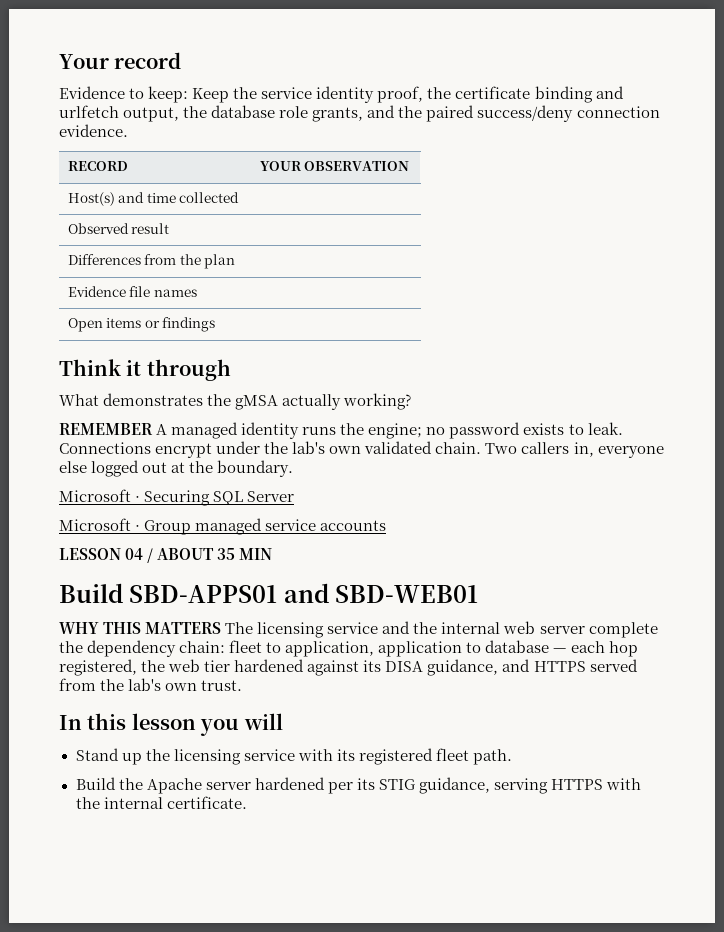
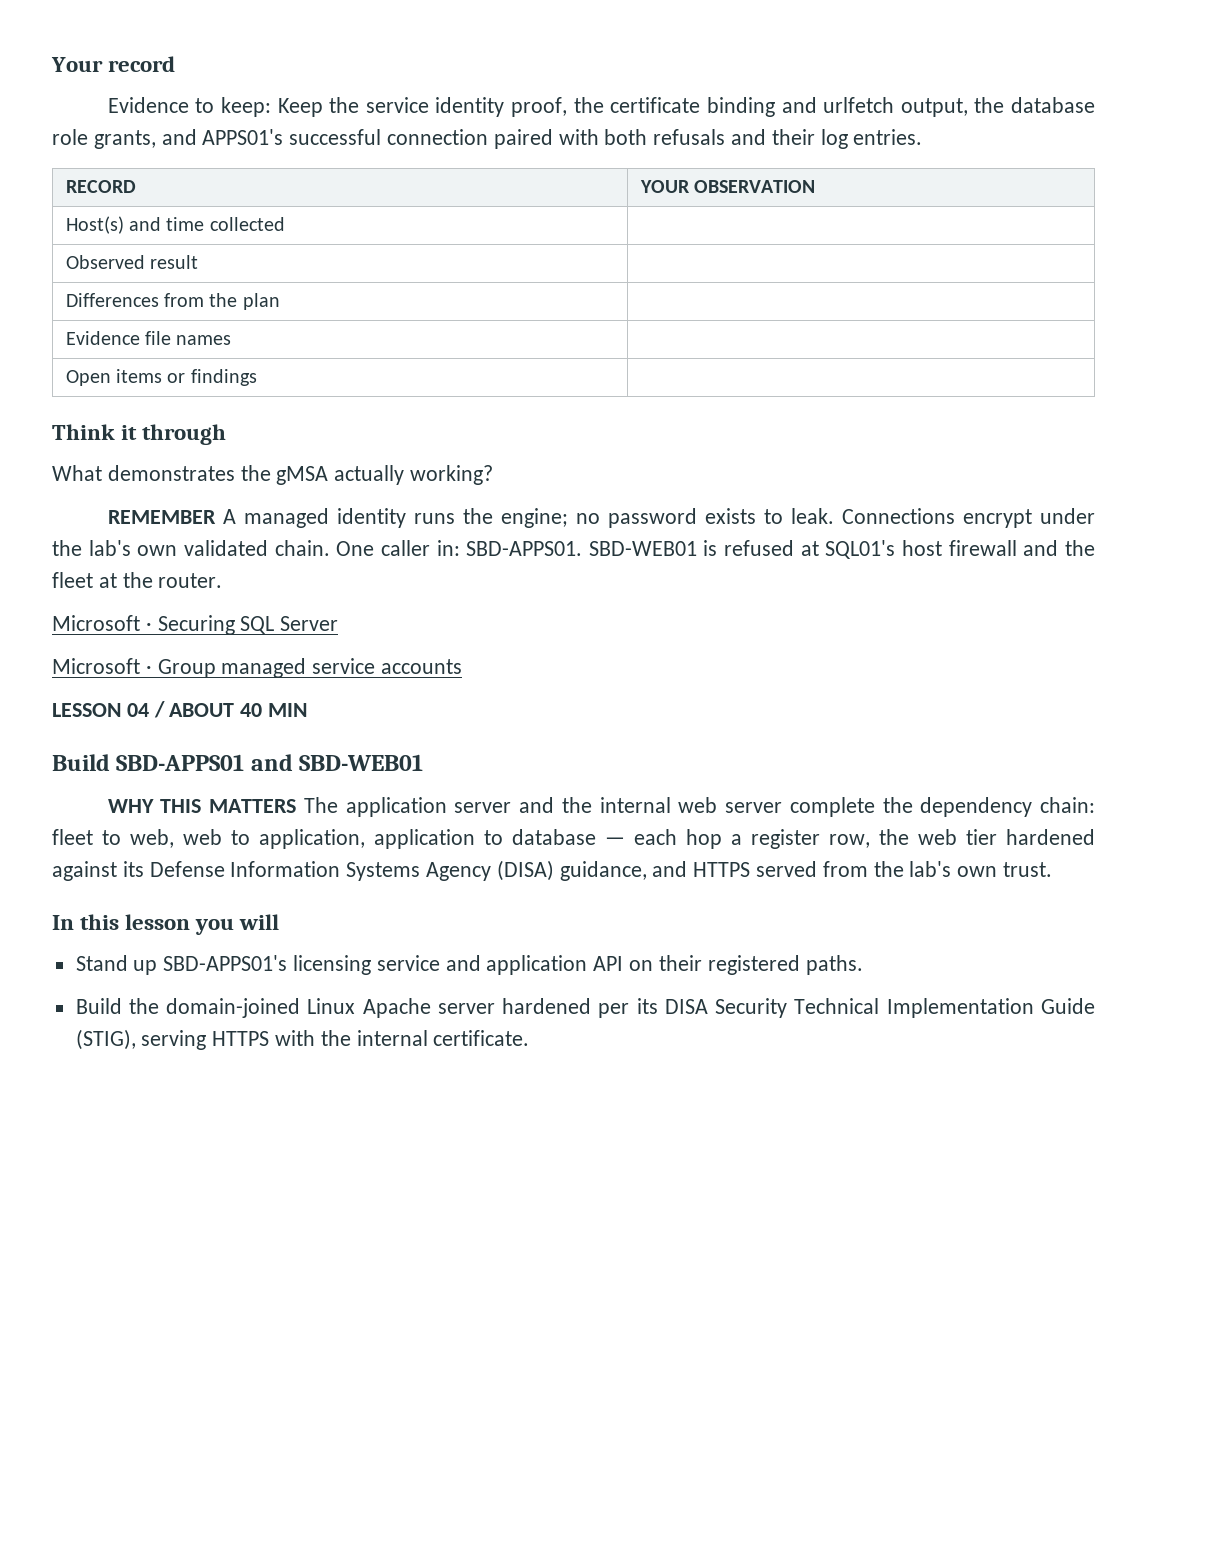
- Evidence to keep: Keep the service identity proof, the certificate binding and urlfetch output, the database role grants, and the paired success/deny connection evidence.
+ Evidence to keep: Keep the service identity proof, the certificate binding and urlfetch output, the database role grants, and APPS01's successful connection paired with both refusals and their log entries.
- Two callers in, everyone else logged out at the boundary.
+ One caller in: SBD-APPS01. SBD-WEB01 is refused at SQL01's host firewall and the fleet at the router.
- LESSON 04 / ABOUT 35 MIN
+ LESSON 04 / ABOUT 40 MIN
- WHY THIS MATTERS The licensing service and the internal web server complete the dependency chain: fleet to application, application to database — each hop registered, the web tier hardened against its DISA guidance, and HTTPS served from the lab's own trust.
+ WHY THIS MATTERS The application server and the internal web server complete the dependency chain: fleet to web, web to application, application to database — each hop a register row, the web tier hardened against its Defense Information Systems Agency (DISA) guidance, and HTTPS served from the lab's own trust.
- Stand up the licensing service with its registered fleet path.
+ Stand up SBD-APPS01's licensing service and application API on their registered paths.
- Build the Apache server hardened per its STIG guidance, serving HTTPS with the internal certificate.
+ Build the domain-joined Linux Apache server hardened per its DISA Security Technical Implementation Guide (STIG), serving HTTPS with the internal certificate.

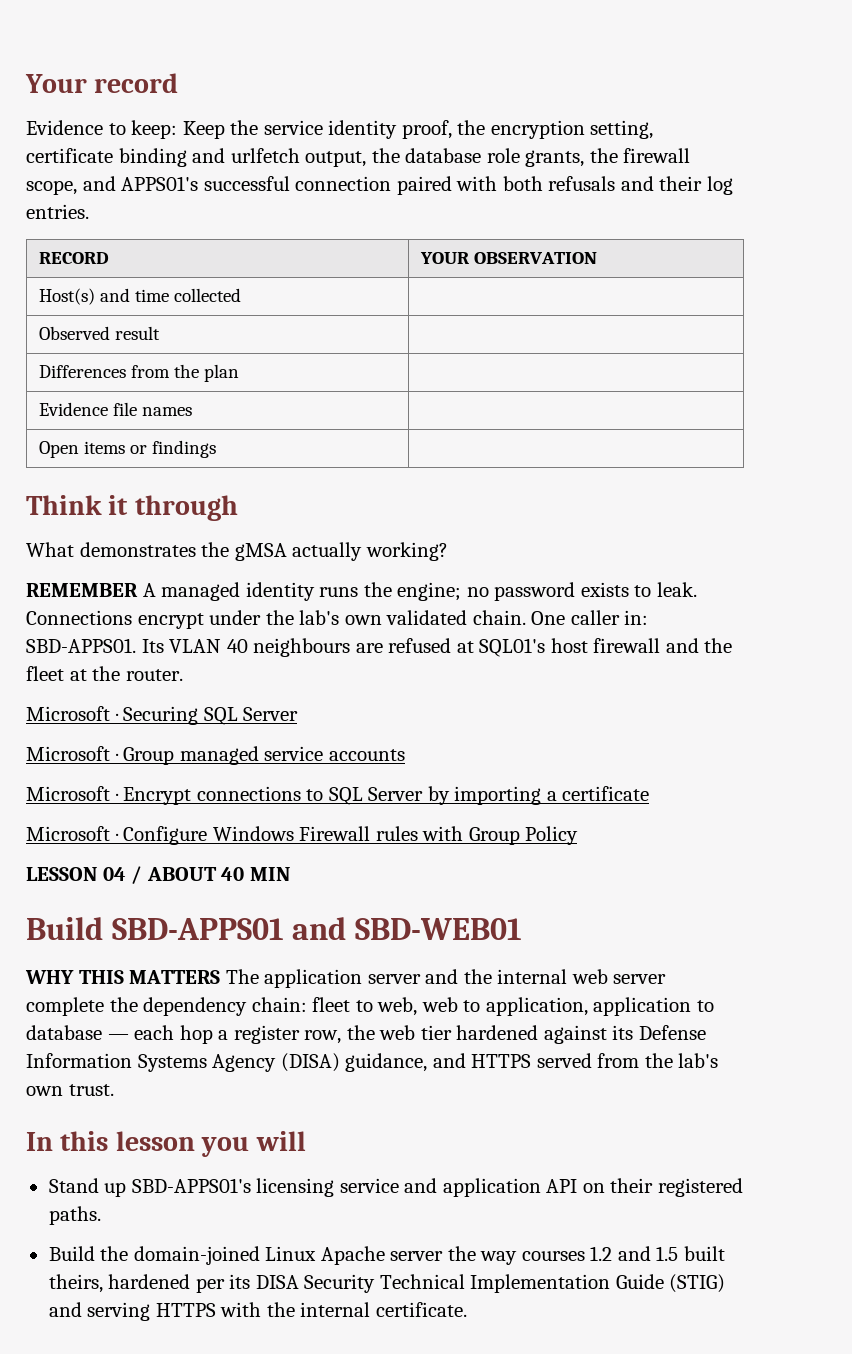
- Evidence to keep: Keep the service identity proof, the certificate binding and urlfetch output, the database role grants, and APPS01's successful connection paired with both refusals and their log entries.
+ Evidence to keep: Keep the service identity proof, the encryption setting, certificate binding and urlfetch output, the database role grants, the firewall scope, and APPS01's successful connection paired with both refusals and their log entries.
- SBD-WEB01 is refused at SQL01's host firewall and the fleet at the router.
+ Its VLAN 40 neighbours are refused at SQL01's host firewall and the fleet at the router.
+ Microsoft · Encrypt connections to SQL Server by importing a certificate
+ Microsoft · Configure Windows Firewall rules with Group Policy
- Build the domain-joined Linux Apache server hardened per its DISA Security Technical Implementation Guide (STIG), serving HTTPS with the internal certificate.
+ Build the domain-joined Linux Apache server the way courses 1.2 and 1.5 built theirs, hardened per its DISA Security Technical Implementation Guide (STIG) and serving HTTPS with the internal certificate.

